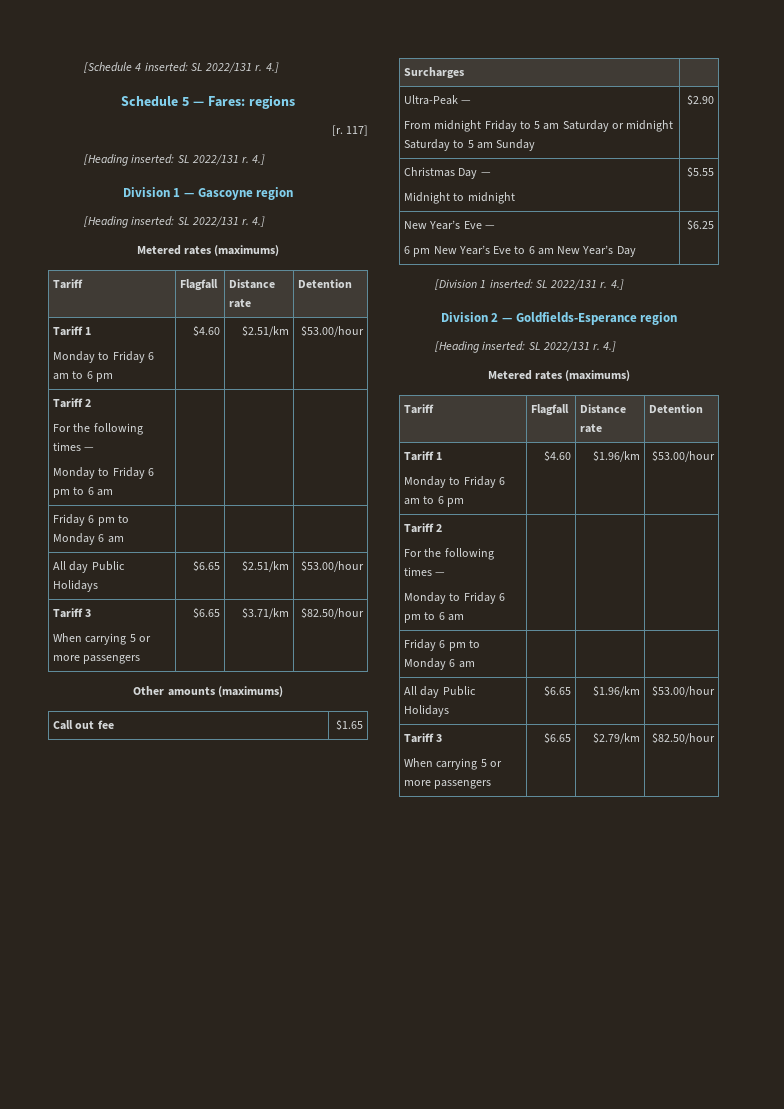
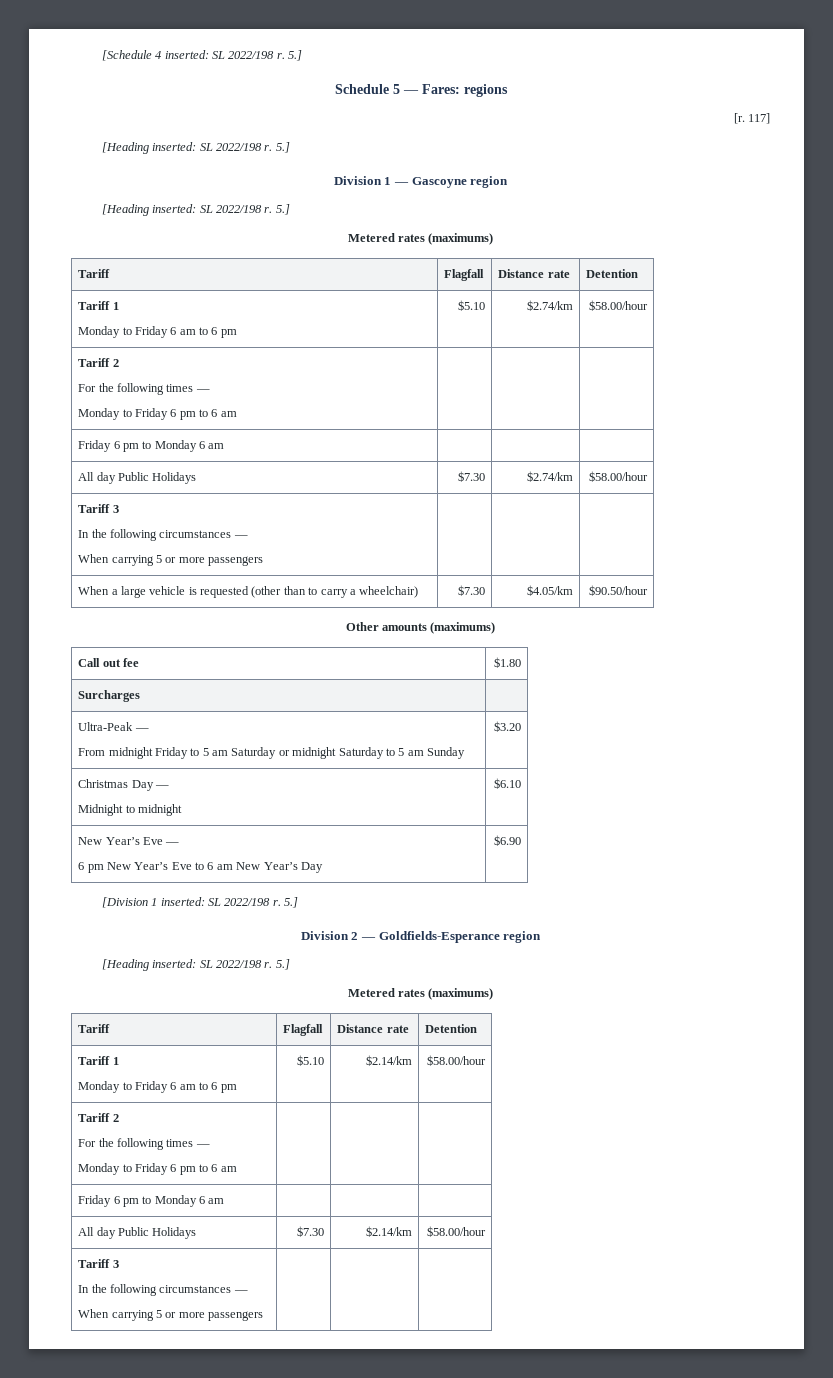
- [Schedule 4 inserted: SL 2022/131 r. 4.]
+ [Schedule 4 inserted: SL 2022/198 r. 5.]
  117]
- [Heading inserted: SL 2022/131 r. 4.]
+ [Heading inserted: SL 2022/198 r. 5.]
  Division 1 — Gascoyne region
- [Heading inserted: SL 2022/131 r. 4.]
+ [Heading inserted: SL 2022/198 r. 5.]
  Metered rates (maximums)
  Tariff | Flagfall | Distance rate | Detention
  Tariff 1
- Monday to Friday 6 am to 6 pm | $4.60 | $2.51/km | $53.00/hour
+ Monday to Friday 6 am to 6 pm | $5.10 | $2.74/km | $58.00/hour
- All day Public Holidays | $6.65 | $2.51/km | $53.00/hour
+ All day Public Holidays | $7.30 | $2.74/km | $58.00/hour
  Tariff 3
- When carrying 5 or more passengers | $6.65 | $3.71/km | $82.50/hour
+ In the following circumstances —
+ When carrying 5 or more passengers | | |
+ When a large vehicle is requested (other than to carry a wheelchair) | $7.30 | $4.05/km | $90.50/hour
- Call out fee | $1.65
+ Call out fee | $1.80
  Ultra-Peak —
- From midnight Friday to 5 am Saturday or midnight Saturday to 5 am Sunday | $2.90
+ From midnight Friday to 5 am Saturday or midnight Saturday to 5 am Sunday | $3.20
  Christmas Day —
- Midnight to midnight | $5.55
+ Midnight to midnight | $6.10
  New Year’s Eve —
- 6 pm New Year’s Eve to 6 am New Year’s Day | $6.25
+ 6 pm New Year’s Eve to 6 am New Year’s Day | $6.90
- [Division 1 inserted: SL 2022/131 r. 4.]
+ [Division 1 inserted: SL 2022/198 r. 5.]
  Division 2 — Goldfields-Esperance region
- [Heading inserted: SL 2022/131 r. 4.]
+ [Heading inserted: SL 2022/198 r. 5.]
  Metered rates (maximums)
  Tariff | Flagfall | Distance rate | Detention
  Tariff 1
- Monday to Friday 6 am to 6 pm | $4.60 | $1.96/km | $53.00/hour
+ Monday to Friday 6 am to 6 pm | $5.10 | $2.14/km | $58.00/hour
- All day Public Holidays | $6.65 | $1.96/km | $53.00/hour
+ All day Public Holidays | $7.30 | $2.14/km | $58.00/hour
  Tariff 3
- When carrying 5 or more passengers | $6.65 | $2.79/km | $82.50/hour
+ In the following circumstances —
+ When carrying 5 or more passengers | | |

